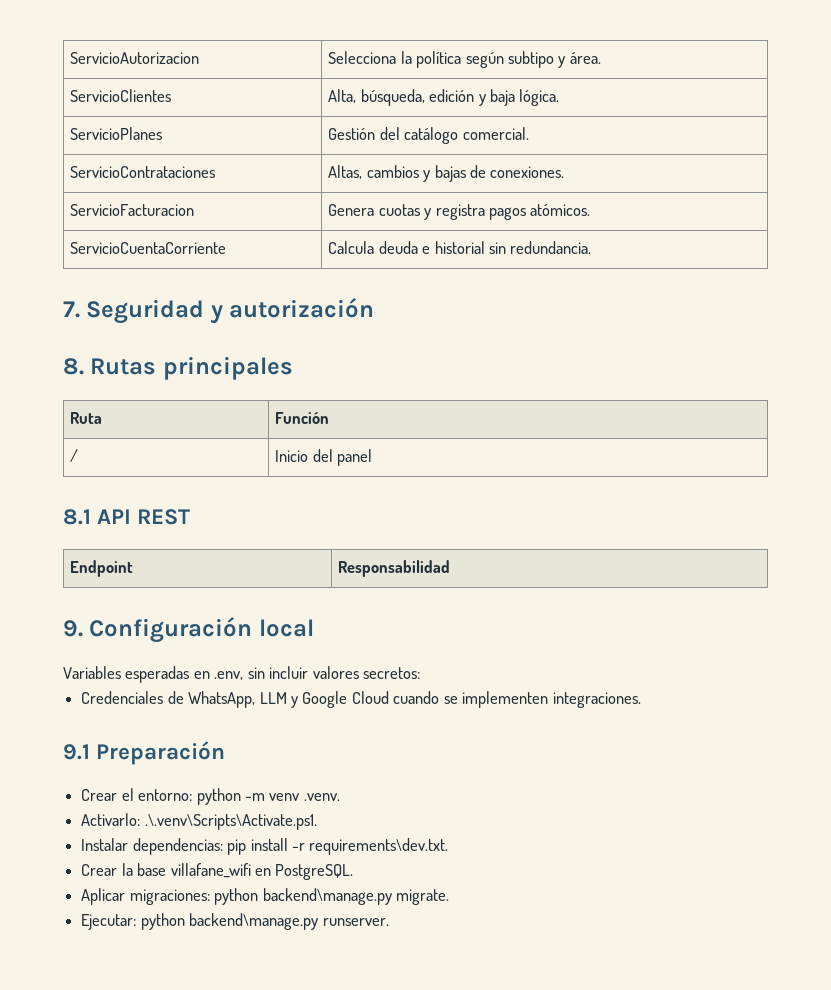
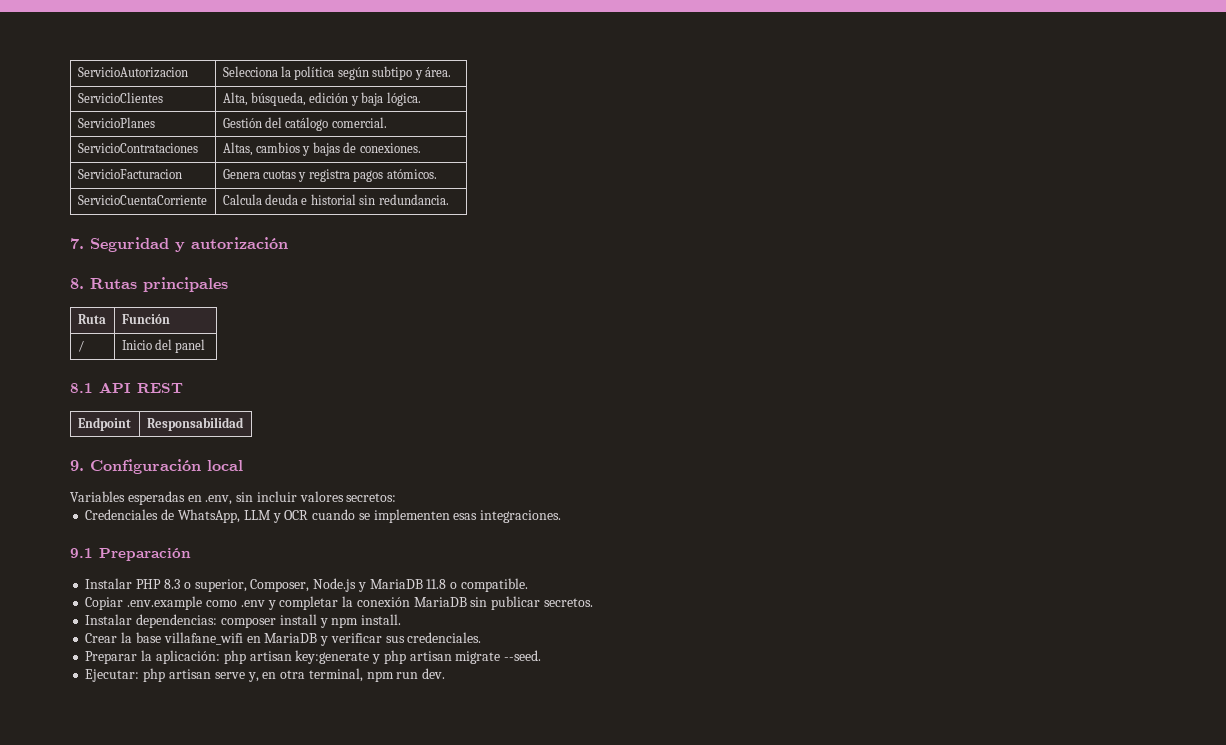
- Credenciales de WhatsApp, LLM y Google Cloud cuando se implementen integraciones.
+ Credenciales de WhatsApp, LLM y OCR cuando se implementen esas integraciones.
- Crear el entorno: python -m venv .venv.
- Activarlo: .\.venv\Scripts\Activate.ps1.
- Instalar dependencias: pip install -r requirements\dev.txt.
+ Instalar PHP 8.3 o superior, Composer, Node.js y MariaDB 11.8 o compatible.
+ Copiar .env.example como .env y completar la conexión MariaDB sin publicar secretos.
+ Instalar dependencias: composer install y npm install.
- Crear la base villafane_wifi en PostgreSQL.
- Aplicar migraciones: python backend\manage.py migrate.
- Ejecutar: python backend\manage.py runserver.
+ Crear la base villafane_wifi en MariaDB y verificar sus credenciales.
+ Preparar la aplicación: php artisan key:generate y php artisan migrate --seed.
+ Ejecutar: php artisan serve y, en otra terminal, npm run dev.

